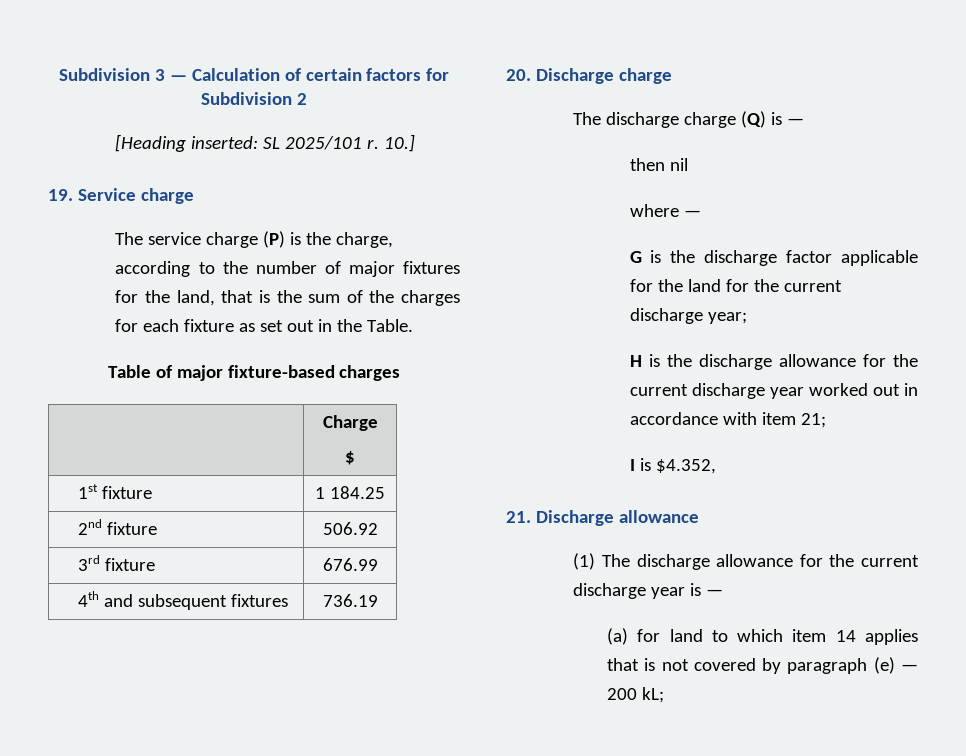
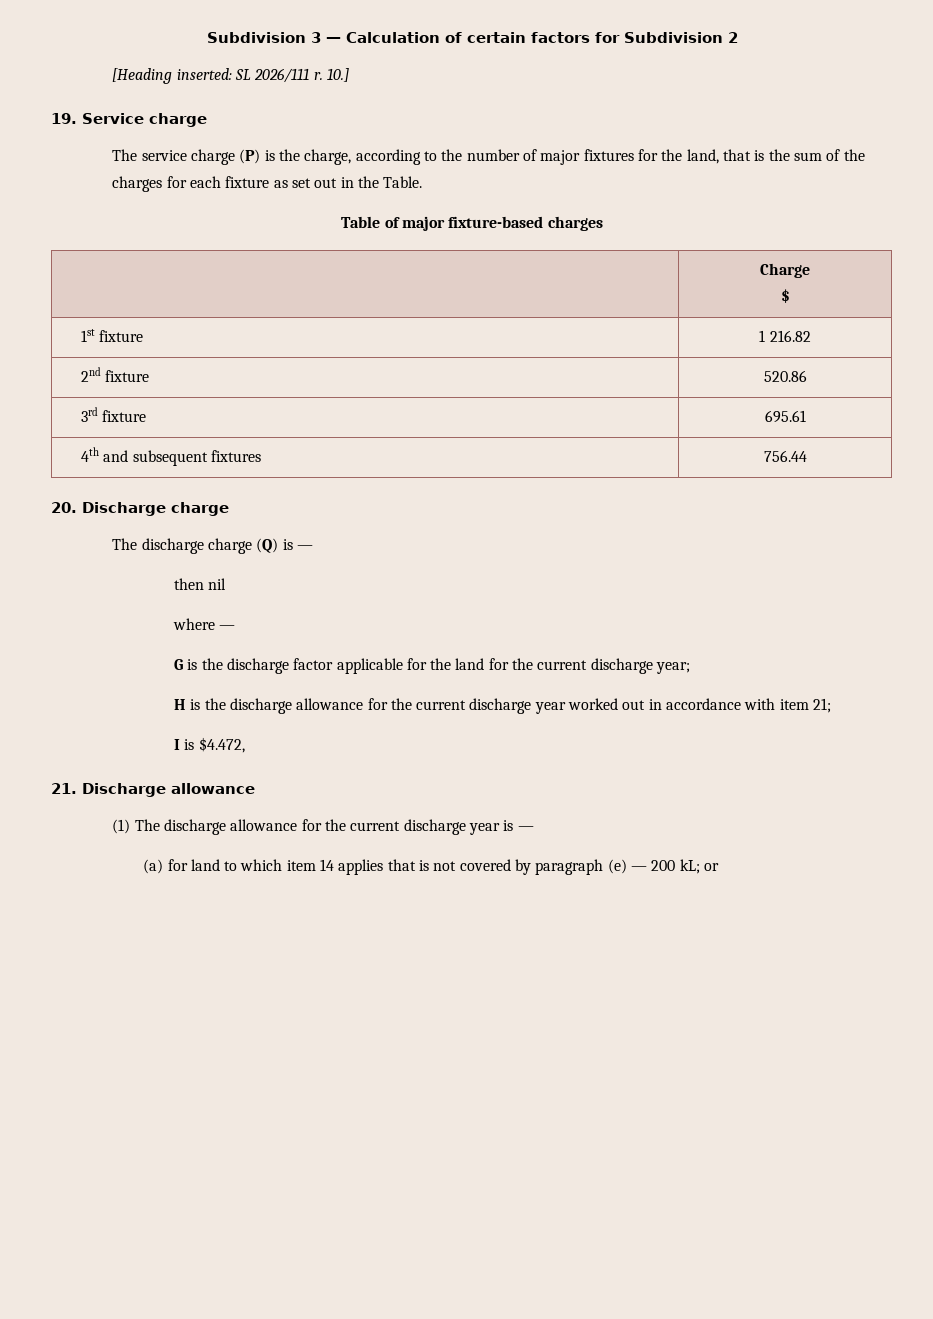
- [Heading inserted: SL 2025/101 r.
+ [Heading inserted: SL 2026/111 r.
- 1st fixture | 1 184.25
+ 1st fixture | 1 216.82
- 2nd fixture | 506.92
+ 2nd fixture | 520.86
- 3rd fixture | 676.99
+ 3rd fixture | 695.61
- 4th and subsequent fixtures | 736.19
+ 4th and subsequent fixtures | 756.44
- I is $4.352,
+ I is $4.472,
- (a) for land to which item 14 applies that is not covered by paragraph (e) — 200 kL;
+ (a) for land to which item 14 applies that is not covered by paragraph (e) — 200 kL; or

